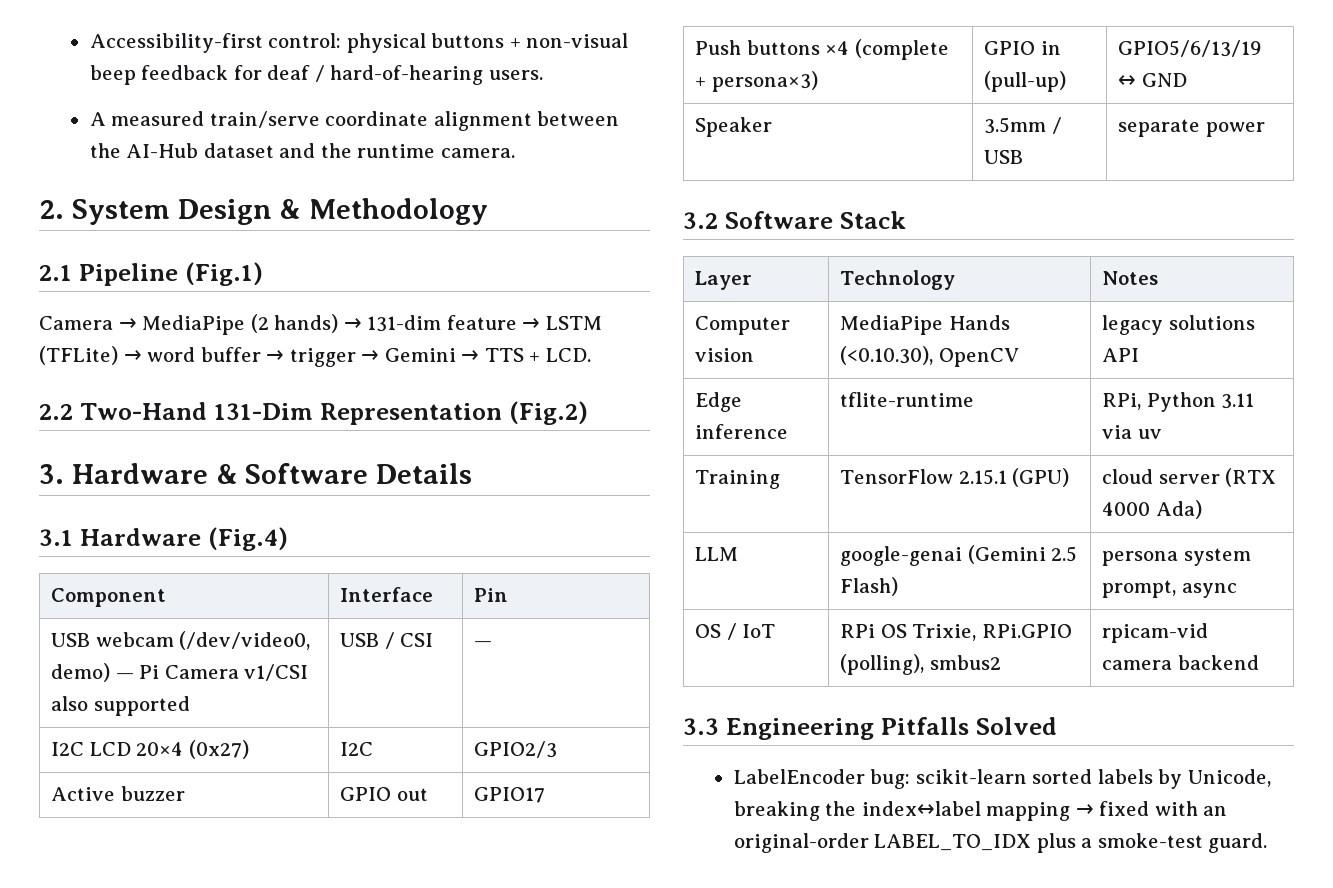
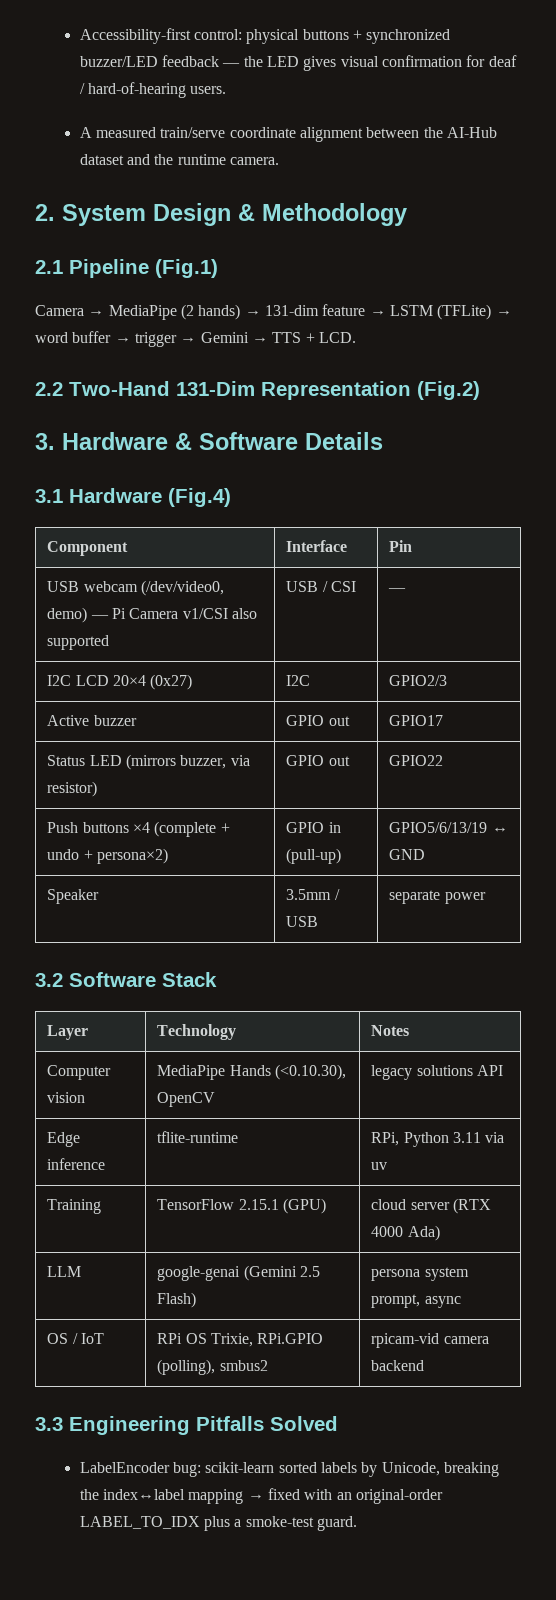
- Accessibility-first control: physical buttons + non-visual beep feedback for deaf / hard-of-hearing users.
+ Accessibility-first control: physical buttons + synchronized buzzer/LED feedback — the LED gives visual confirmation for deaf / hard-of-hearing users.
+ Status LED (mirrors buzzer, via resistor) | GPIO out | GPIO22
- Push buttons ×4 (complete + persona×3) | GPIO in (pull-up) | GPIO5/6/13/19 ↔ GND
+ Push buttons ×4 (complete + undo + persona×2) | GPIO in (pull-up) | GPIO5/6/13/19 ↔ GND

